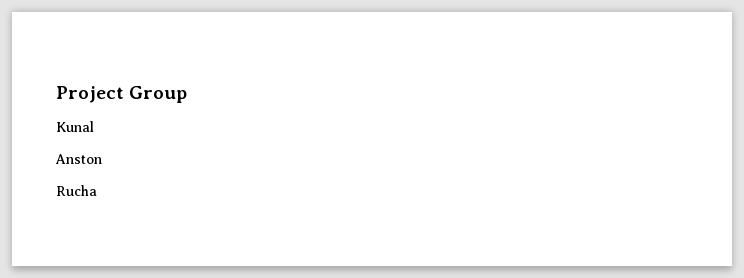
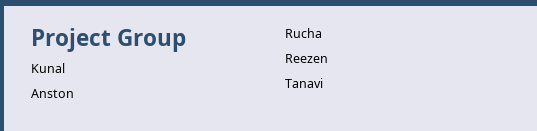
+ Reezen
+ Tanavi

